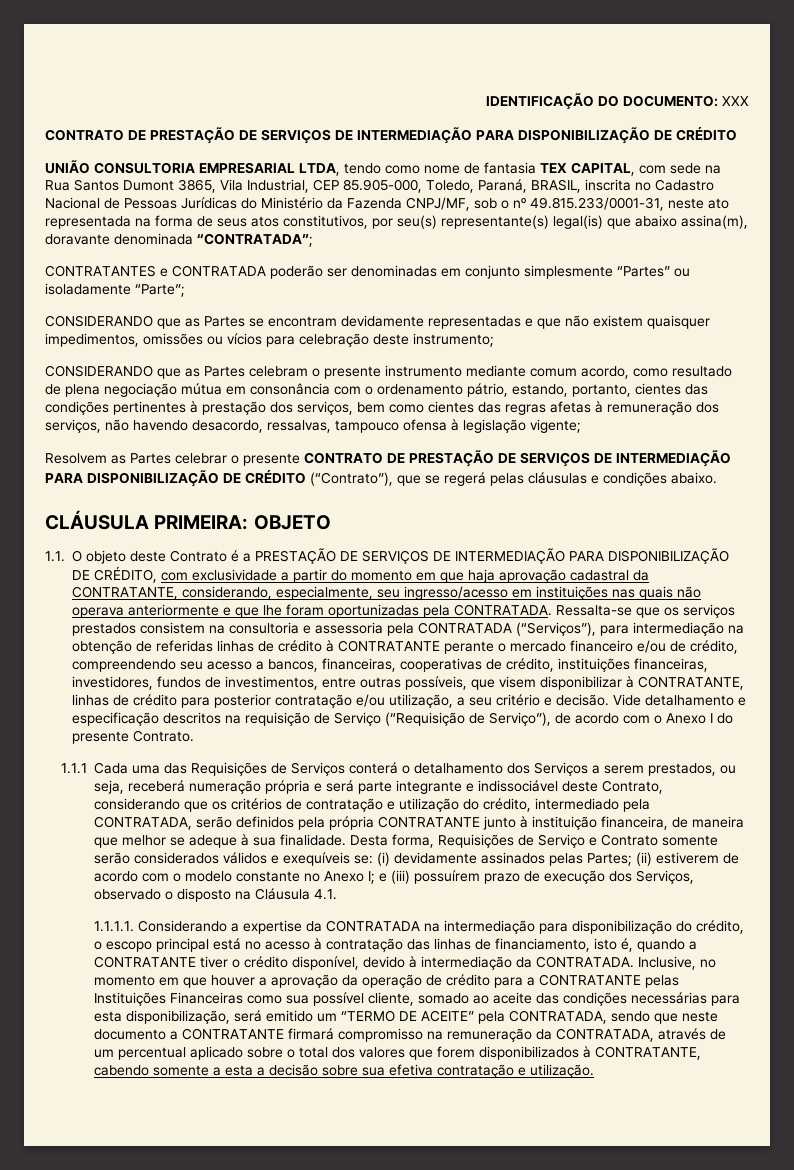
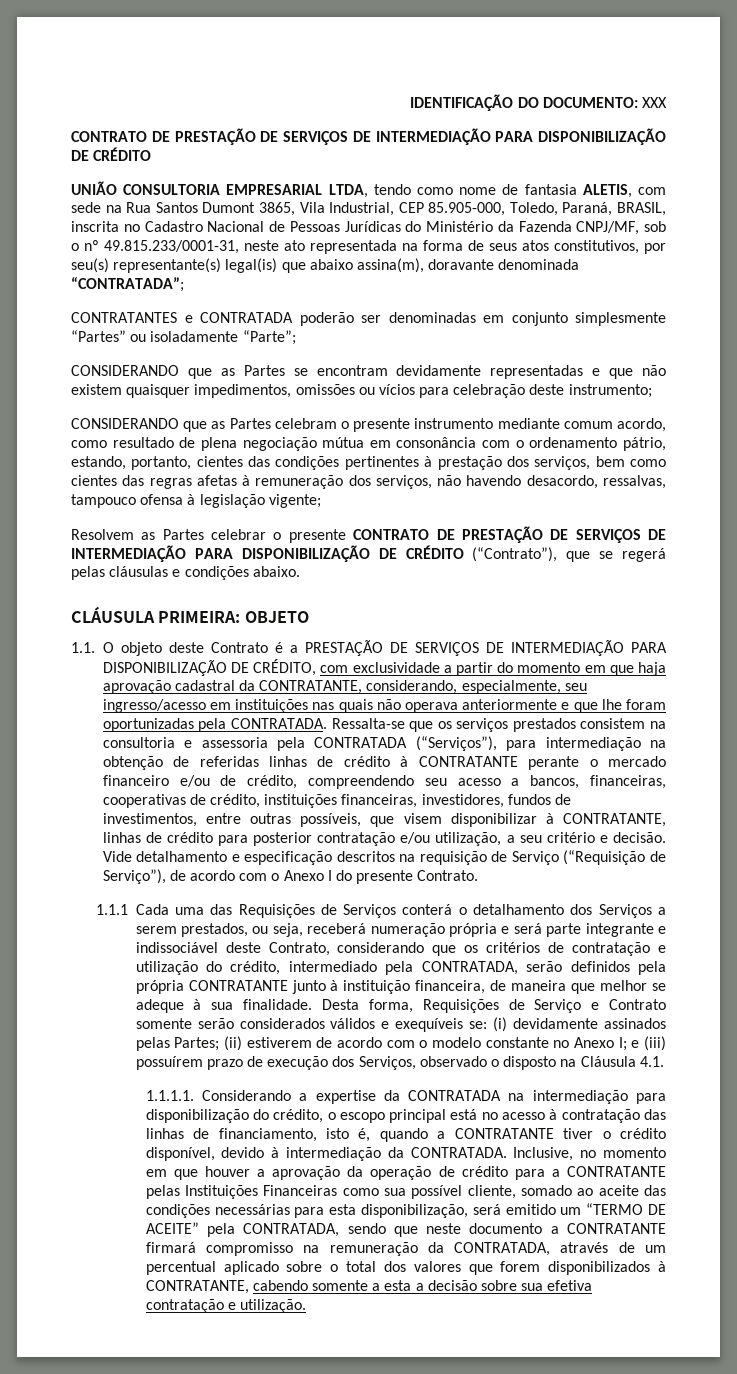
- UNIÃO CONSULTORIA EMPRESARIAL LTDA, tendo como nome de fantasia TEX CAPITAL, com sede na Rua Santos Dumont 3865, Vila Industrial, CEP 85.905-000, Toledo, Paraná, BRASIL, inscrita no Cadastro Nacional de Pessoas Jurídicas do Ministério da Fazenda CNPJ/MF, sob o nº 49.815.233/0001-31, neste ato representada na forma de seus atos constitutivos, por seu(s) representante(s) legal(is) que abaixo assina(m), doravante denominada “CONTRATADA”;
+ UNIÃO CONSULTORIA EMPRESARIAL LTDA, tendo como nome de fantasia ALETIS, com sede na Rua Santos Dumont 3865, Vila Industrial, CEP 85.905-000, Toledo, Paraná, BRASIL, inscrita no Cadastro Nacional de Pessoas Jurídicas do Ministério da Fazenda CNPJ/MF, sob o nº 49.815.233/0001-31, neste ato representada na forma de seus atos constitutivos, por seu(s) representante(s) legal(is) que abaixo assina(m), doravante denominada “CONTRATADA”;

